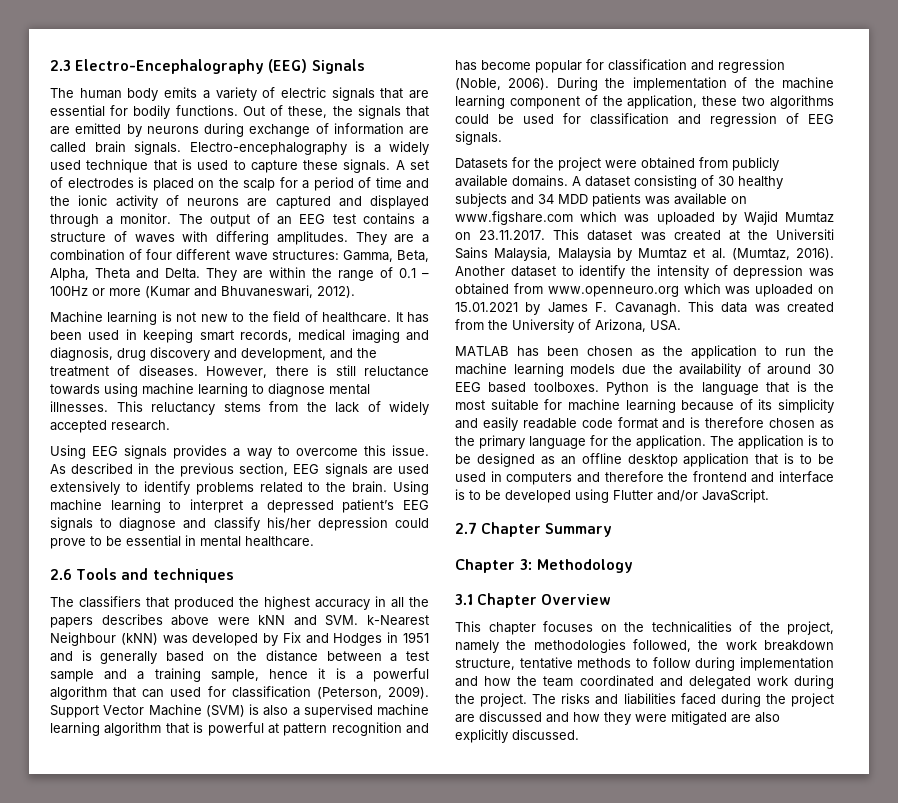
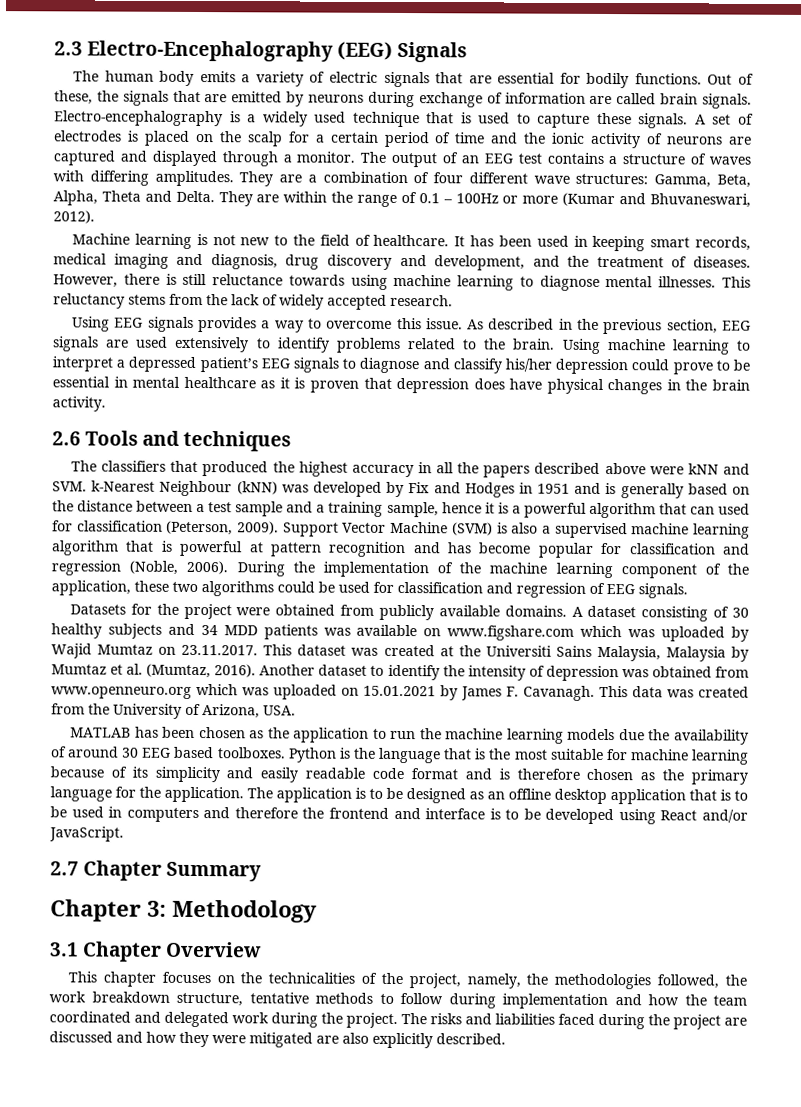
- A set of electrodes is placed on the scalp for a period of time and the ionic activity of neurons are captured and displayed through a monitor.
+ A set of electrodes is placed on the scalp for a certain period of time and the ionic activity of neurons are captured and displayed through a monitor.
- Using machine learning to interpret a depressed patient’s EEG signals to diagnose and classify his/her depression could prove to be essential in mental healthcare.
+ Using machine learning to interpret a depressed patient’s EEG signals to diagnose and classify his/her depression could prove to be essential in mental healthcare as it is proven that depression does have physical changes in the brain activity.
- The classifiers that produced the highest accuracy in all the papers describes above were kNN and SVM. k-Nearest Neighbour (kNN) was developed by Fix and Hodges in 1951 and is generally based on the distance between a test sample and a training sample, hence it is a powerful algorithm that can used for classification (Peterson, 2009).
+ The classifiers that produced the highest accuracy in all the papers described above were kNN and SVM. k-Nearest Neighbour (kNN) was developed by Fix and Hodges in 1951 and is generally based on the distance between a test sample and a training sample, hence it is a powerful algorithm that can used for classification (Peterson, 2009).
- The application is to be designed as an offline desktop application that is to be used in computers and therefore the frontend and interface is to be developed using Flutter and/or JavaScript.
+ The application is to be designed as an offline desktop application that is to be used in computers and therefore the frontend and interface is to be developed using React and/or JavaScript.
- This chapter focuses on the technicalities of the project, namely the methodologies followed, the work breakdown structure, tentative methods to follow during implementation and how the team coordinated and delegated work during the project.
+ This chapter focuses on the technicalities of the project, namely, the methodologies followed, the work breakdown structure, tentative methods to follow during implementation and how the team coordinated and delegated work during the project.
- The risks and liabilities faced during the project are discussed and how they were mitigated are also explicitly discussed.
+ The risks and liabilities faced during the project are discussed and how they were mitigated are also explicitly described.

